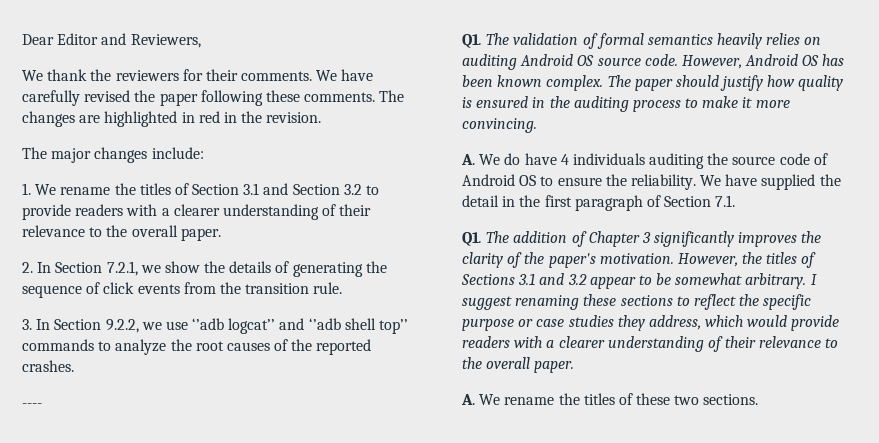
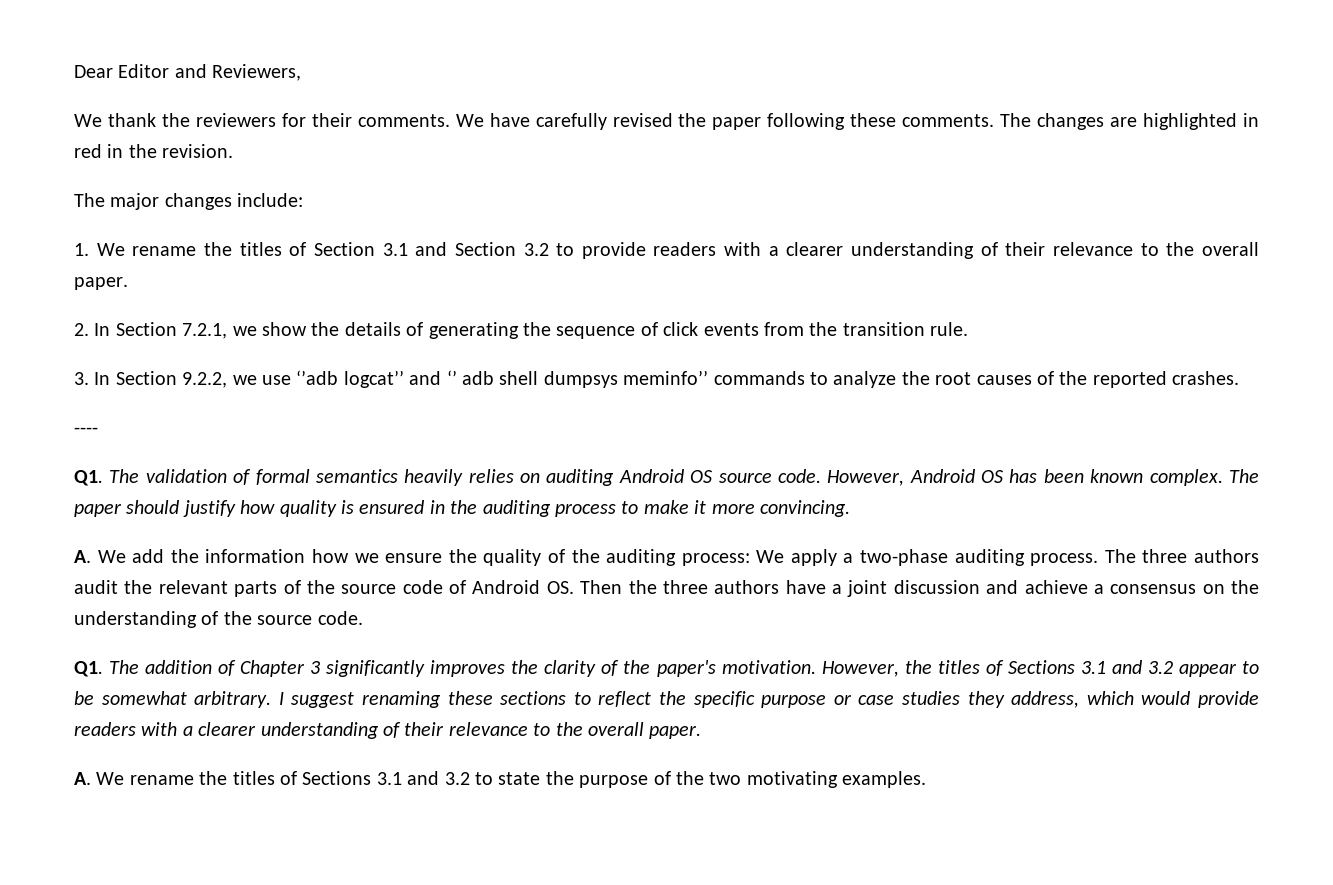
- 3. In Section 9.2.2, we use ‘’adb logcat’’ and ‘’adb shell top’’ commands to analyze the root causes of the reported crashes.
+ 3. In Section 9.2.2, we use ‘’adb logcat’’ and ‘’ adb shell dumpsys meminfo’’ commands to analyze the root causes of the reported crashes.
- A. We do have 4 individuals auditing the source code of Android OS to ensure the reliability. We have supplied the detail in the first paragraph of Section 7.1.
+ A. We add the information how we ensure the quality of the auditing process: We apply a two-phase auditing process. The three authors audit the relevant parts of the source code of Android OS. Then the three authors have a joint discussion and achieve a consensus on the understanding of the source code.
- A. We rename the titles of these two sections.
+ A. We rename the titles of Sections 3.1 and 3.2 to state the purpose of the two motivating examples.

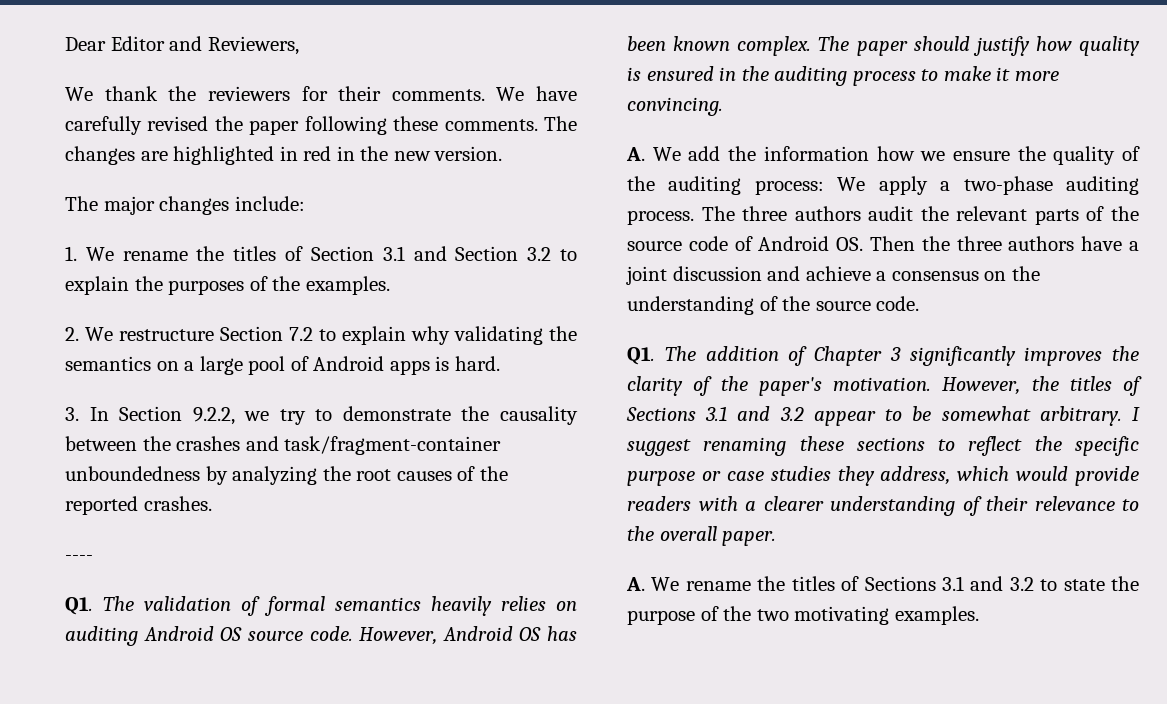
- The changes are highlighted in red in the revision.
+ The changes are highlighted in red in the new version.
- 1. We rename the titles of Section 3.1 and Section 3.2 to provide readers with a clearer understanding of their relevance to the overall paper.
- 2. In Section 7.2.1, we show the details of generating the sequence of click events from the transition rule.
+ 1. We rename the titles of Section 3.1 and Section 3.2 to explain the purposes of the examples.
+ 2. We restructure Section 7.2 to explain why validating the semantics on a large pool of Android apps is hard.
- 3. In Section 9.2.2, we use ‘’adb logcat’’ and ‘’ adb shell dumpsys meminfo’’ commands to analyze the root causes of the reported crashes.
+ 3. In Section 9.2.2, we try to demonstrate the causality between the crashes and task/fragment-container unboundedness by analyzing the root causes of the reported crashes.

